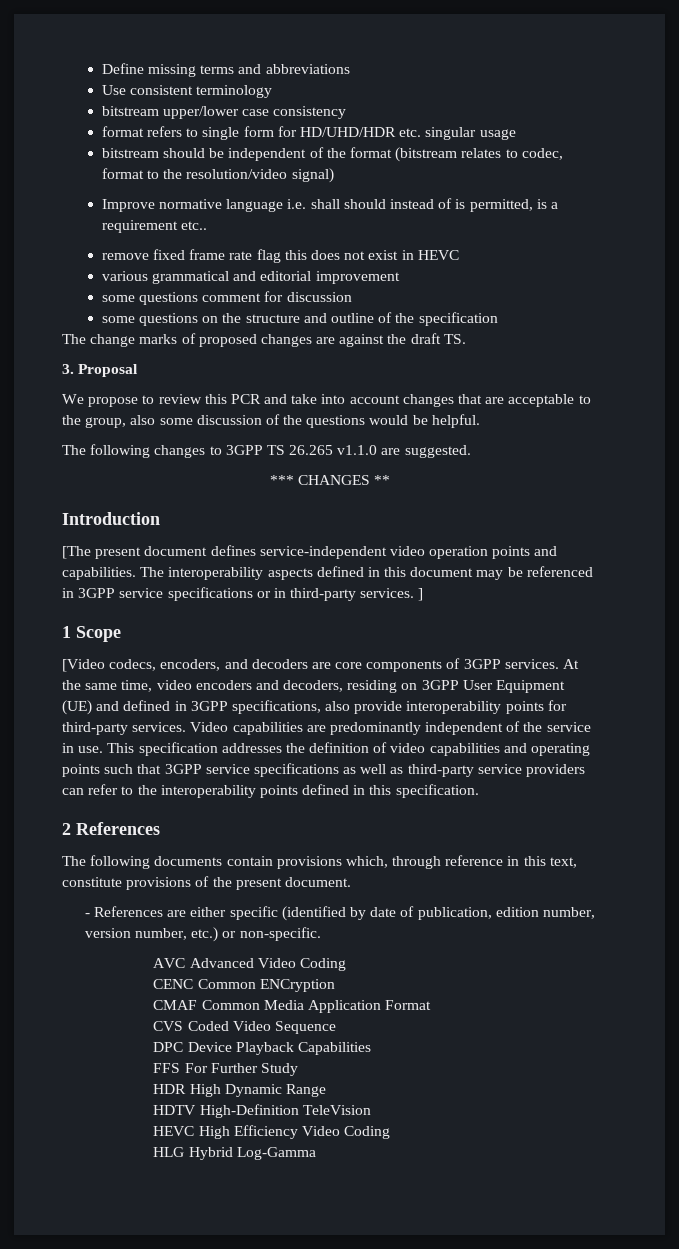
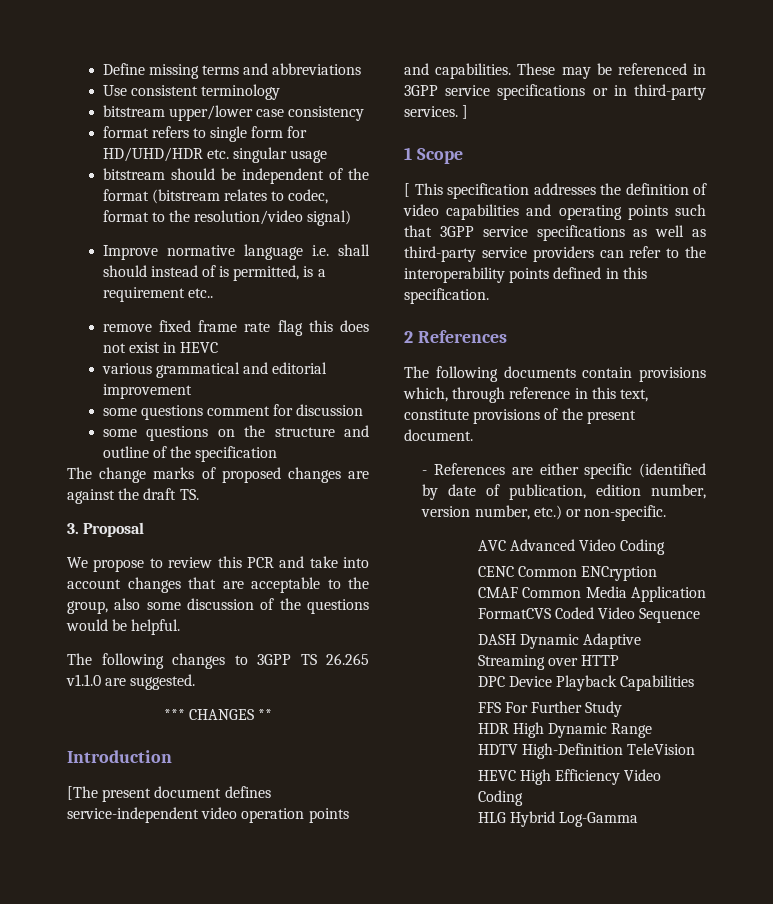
- The interoperability aspects defined in this document may be referenced in 3GPP service specifications or in third-party services. ]
+ These may be referenced in 3GPP service specifications or in third-party services. ]
- [Video codecs, encoders, and decoders are core components of 3GPP services. At the same time, video encoders and decoders, residing on 3GPP User Equipment (UE) and defined in 3GPP specifications, also provide interoperability points for third-party services. Video capabilities are predominantly independent of the service in use. This specification addresses the definition of video capabilities and operating points such that 3GPP service specifications as well as third-party service providers can refer to the interoperability points defined in this specification.
+ [ This specification addresses the definition of video capabilities and operating points such that 3GPP service specifications as well as third-party service providers can refer to the interoperability points defined in this specification.
- CMAF Common Media Application Format
- CVS Coded Video Sequence
+ CMAF Common Media Application FormatCVS Coded Video Sequence
+ DASH Dynamic Adaptive Streaming over HTTP

